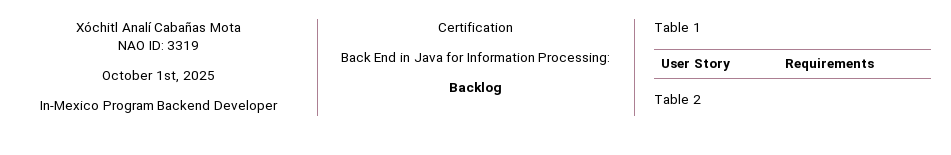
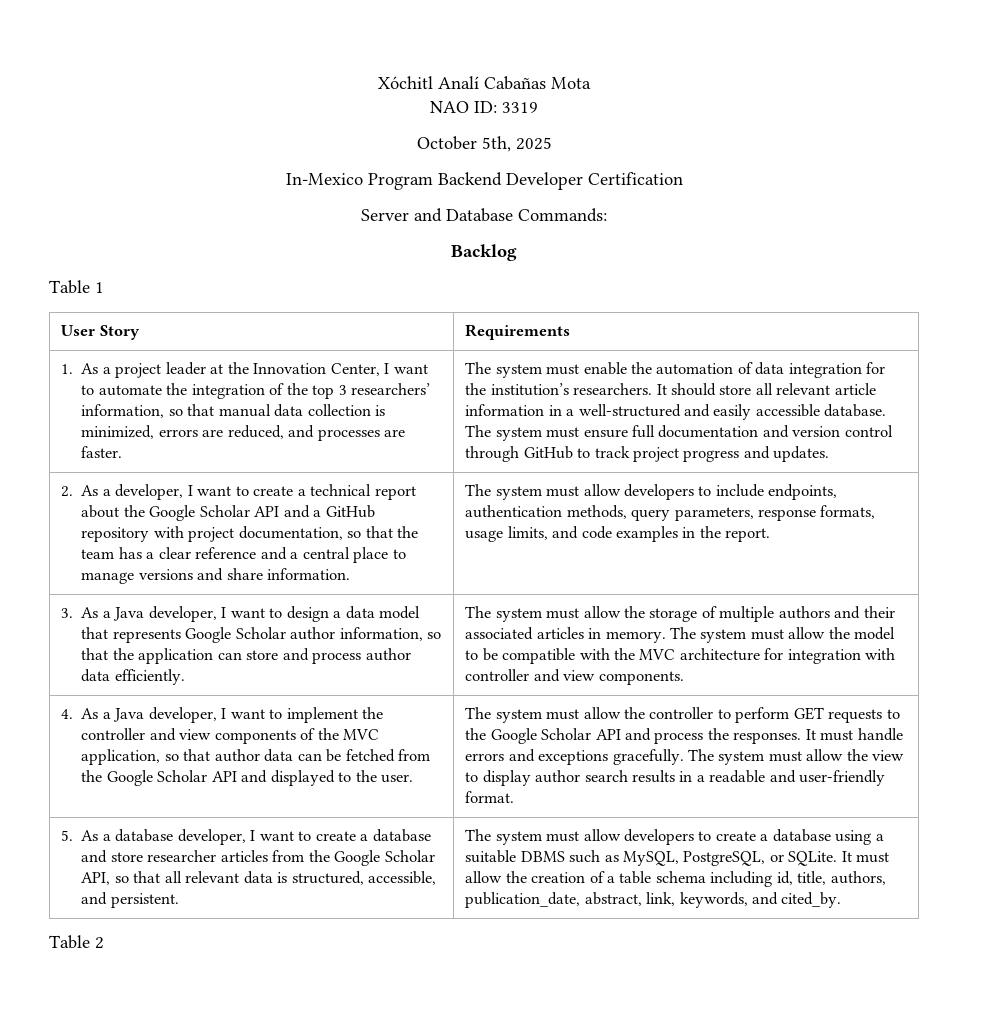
- October 1st, 2025
+ October 5th, 2025
- Back End in Java for Information Processing:
+ Server and Database Commands:
+ 1. As a project leader at the Innovation Center, I want to automate the integration of the top 3 researchers’ information, so that manual data collection is minimized, errors are reduced, and processes are faster. | The system must enable the automation of data integration for the institution’s researchers. It should store all relevant article information in a well-structured and easily accessible database. The system must ensure full documentation and version control through GitHub to track project progress and updates.
+ 2. As a developer, I want to create a technical report about the Google Scholar API and a GitHub repository with project documentation, so that the team has a clear reference and a central place to manage versions and share information. | The system must allow developers to include endpoints, authentication methods, query parameters, response formats, usage limits, and code examples in the report.
+ 3. As a Java developer, I want to design a data model that represents Google Scholar author information, so that the application can store and process author data efficiently. | The system must allow the storage of multiple authors and their associated articles in memory. The system must allow the model to be compatible with the MVC architecture for integration with controller and view components.
+ 4. As a Java developer, I want to implement the controller and view components of the MVC application, so that author data can be fetched from the Google Scholar API and displayed to the user. | The system must allow the controller to perform GET requests to the Google Scholar API and process the responses. It must handle errors and exceptions gracefully. The system must allow the view to display author search results in a readable and user-friendly format.
+ 5. As a database developer, I want to create a database and store researcher articles from the Google Scholar API, so that all relevant data is structured, accessible, and persistent. | The system must allow developers to create a database using a suitable DBMS such as MySQL, PostgreSQL, or SQLite. It must allow the creation of a table schema including id, title, authors, publication_date, abstract, link, keywords, and cited_by.

